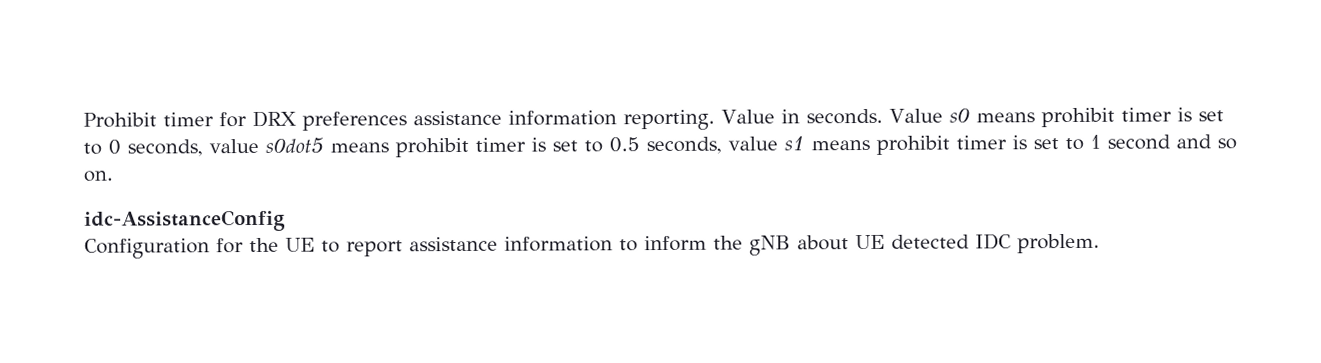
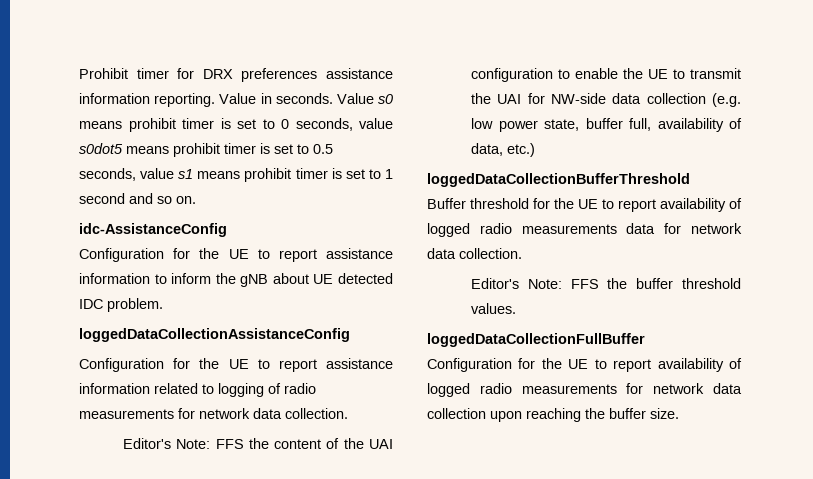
+ loggedDataCollectionAssistanceConfig
+ Configuration for the UE to report assistance information related to logging of radio measurements for network data collection.
+ Editor's Note: FFS the content of the UAI configuration to enable the UE to transmit the UAI for NW-side data collection (e.g. low power state, buffer full, availability of data, etc.)
+ loggedDataCollectionBufferThreshold
+ Buffer threshold for the UE to report availability of logged radio measurements data for network data collection.
+ Editor's Note: FFS the buffer threshold values.
+ loggedDataCollectionFullBuffer
+ Configuration for the UE to report availability of logged radio measurements for network data collection upon reaching the buffer size.

